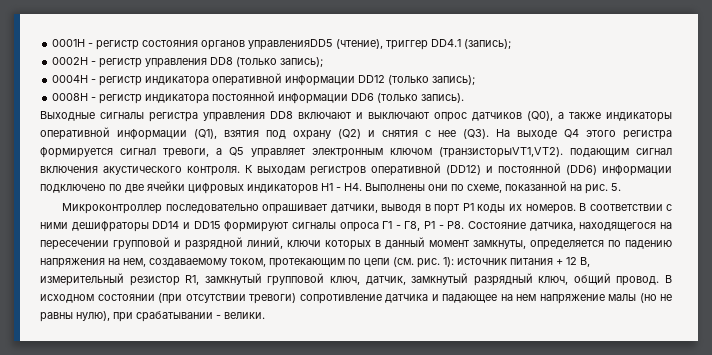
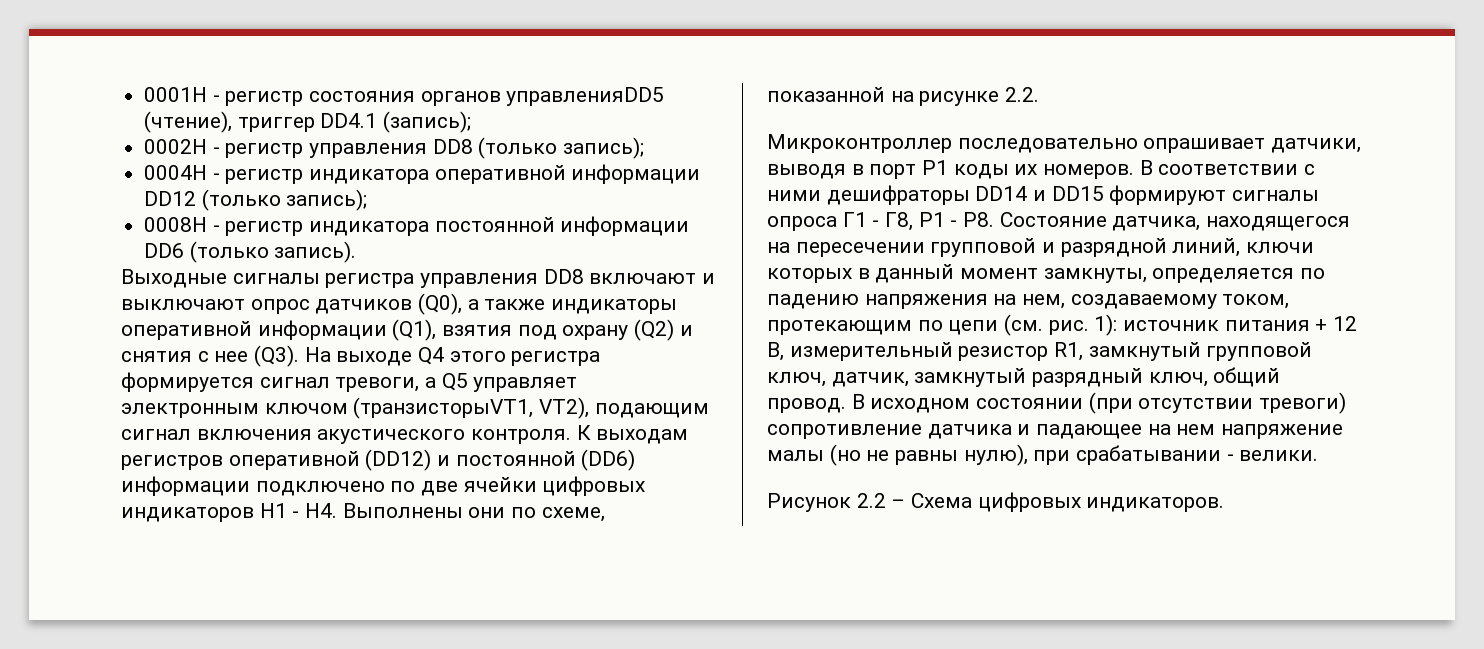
- Выходные сигналы регистра управления DD8 включают и выключают опрос датчиков (Q0), а также индикаторы оперативной информации (Q1), взятия под охрану (Q2) и снятия с нее (Q3). На выходе Q4 этого регистра формируется сигнал тревоги, а Q5 управляет электронным ключом (транзисторыVT1,VT2). подающим сигнал включения акустического контроля.
+ Выходные сигналы регистра управления DD8 включают и выключают опрос датчиков (Q0), а также индикаторы оперативной информации (Q1), взятия под охрану (Q2) и снятия с нее (Q3). На выходе Q4 этого регистра формируется сигнал тревоги, а Q5 управляет электронным ключом (транзисторыVT1, VT2), подающим сигнал включения акустического контроля.
- К выходам регистров оперативной (DD12) и постоянной (DD6) информации подключено по две ячейки цифровых индикаторов Н1 - Н4. Выполнены они по схеме, показанной на рис. 5.
+ К выходам регистров оперативной (DD12) и постоянной (DD6) информации подключено по две ячейки цифровых индикаторов Н1 - Н4. Выполнены они по схеме, показанной на рисунке 2.2.
+ Рисунок 2.2 – Схема цифровых индикаторов.

